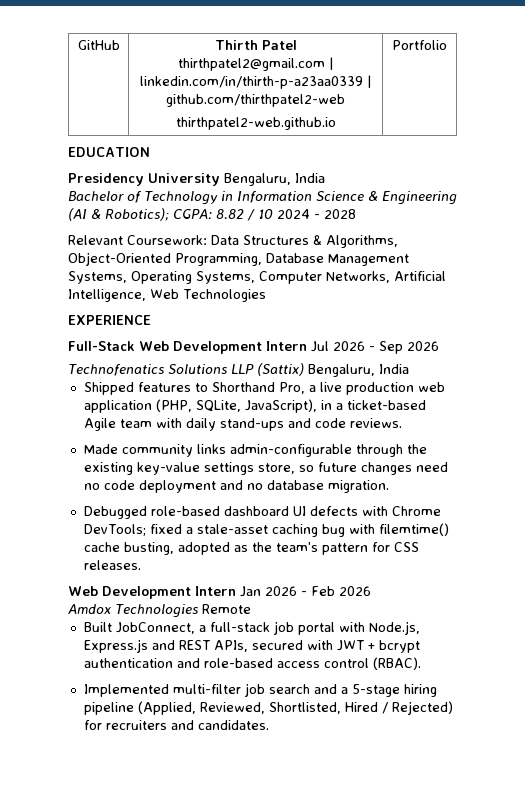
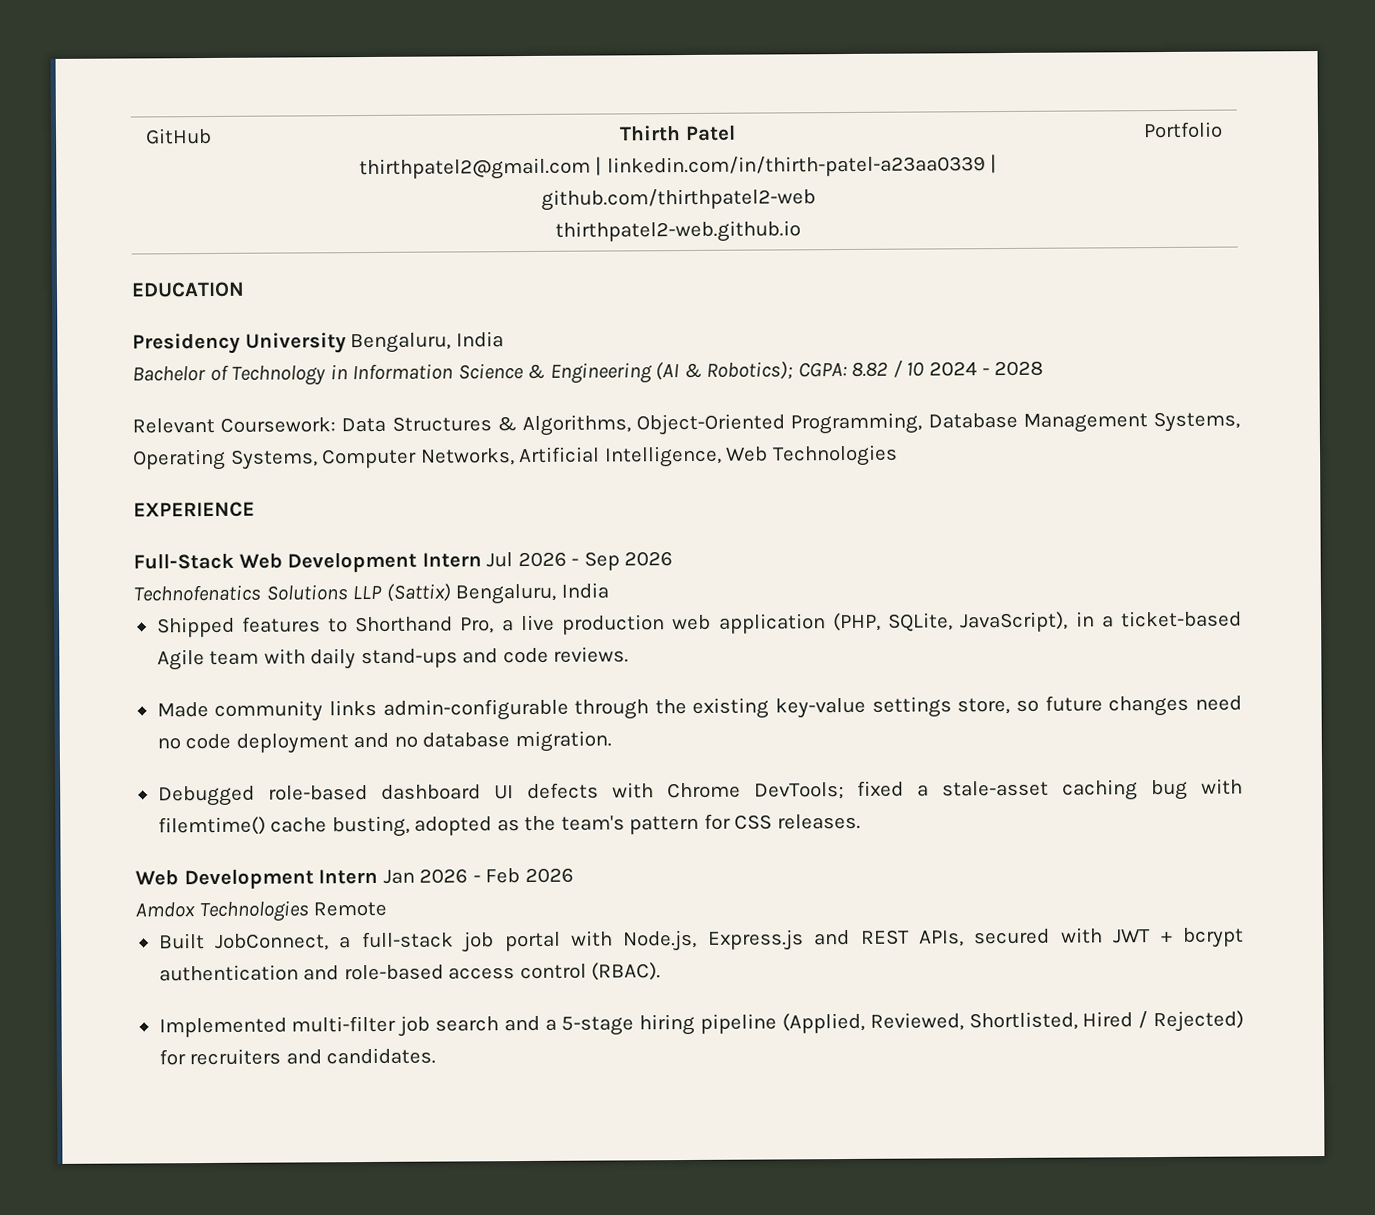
  GitHub | Thirth Patel
- thirthpatel2@gmail.com | linkedin.com/in/thirth-p-a23aa0339 | github.com/thirthpatel2-web
+ thirthpatel2@gmail.com | linkedin.com/in/thirth-patel-a23aa0339 | github.com/thirthpatel2-web

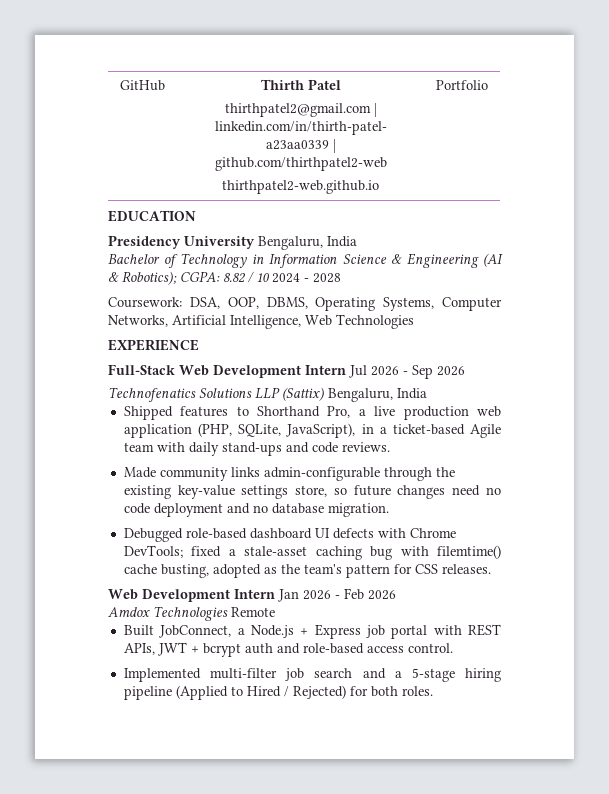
- Relevant Coursework: Data Structures & Algorithms, Object-Oriented Programming, Database Management Systems, Operating Systems, Computer Networks, Artificial Intelligence, Web Technologies
+ Coursework: DSA, OOP, DBMS, Operating Systems, Computer Networks, Artificial Intelligence, Web Technologies
- Built JobConnect, a full-stack job portal with Node.js, Express.js and REST APIs, secured with JWT + bcrypt authentication and role-based access control (RBAC).
+ Built JobConnect, a Node.js + Express job portal with REST APIs, JWT + bcrypt auth and role-based access control.
- Implemented multi-filter job search and a 5-stage hiring pipeline (Applied, Reviewed, Shortlisted, Hired / Rejected) for recruiters and candidates.
+ Implemented multi-filter job search and a 5-stage hiring pipeline (Applied to Hired / Rejected) for both roles.

